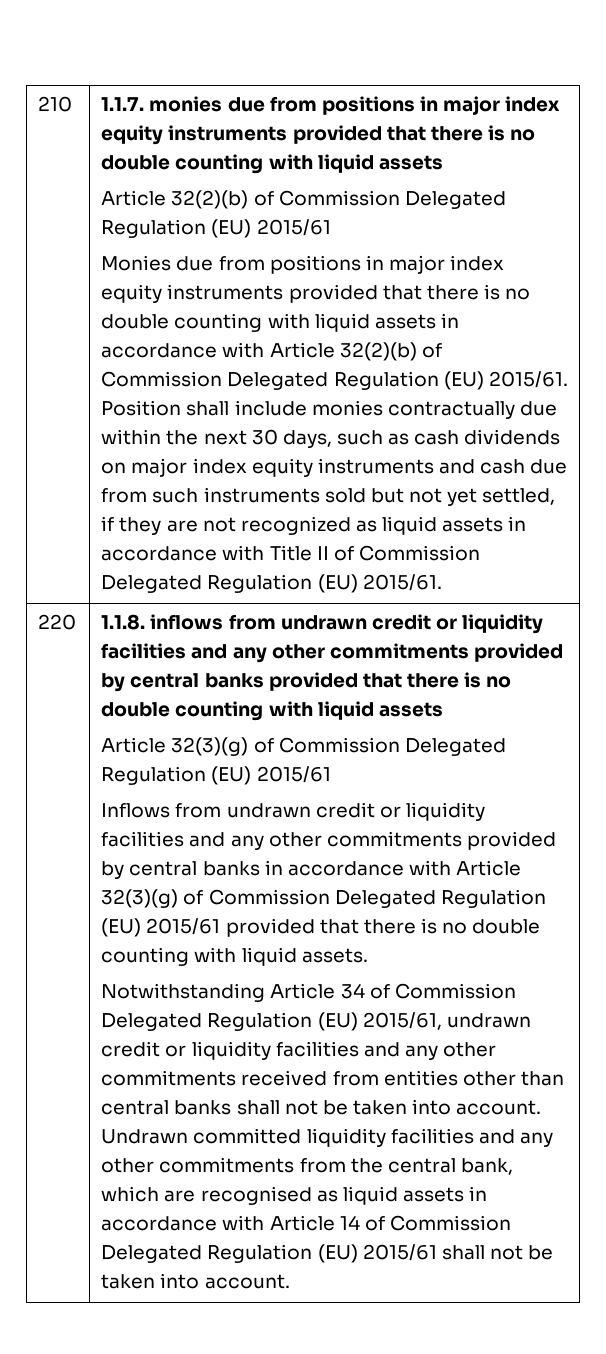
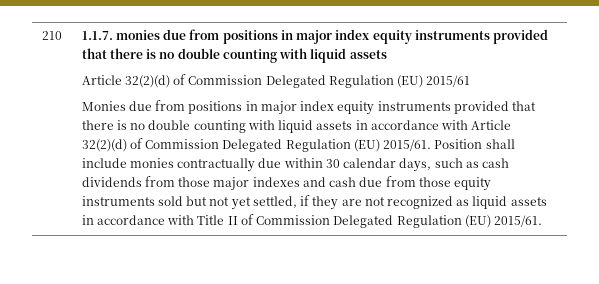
- Article 32(2)(b) of Commission Delegated Regulation (EU) 2015/61
+ Article 32(2)(d) of Commission Delegated Regulation (EU) 2015/61
- Monies due from positions in major index equity instruments provided that there is no double counting with liquid assets in accordance with Article 32(2)(b) of Commission Delegated Regulation (EU) 2015/61.
+ Monies due from positions in major index equity instruments provided that there is no double counting with liquid assets in accordance with Article 32(2)(d) of Commission Delegated Regulation (EU) 2015/61.
- Position shall include monies contractually due within the next 30 days, such as cash dividends on major index equity instruments and cash due from such instruments sold but not yet settled, if they are not recognized as liquid assets in accordance with Title II of Commission Delegated Regulation (EU) 2015/61.
+ Position shall include monies contractually due within 30 calendar days, such as cash dividends from those major indexes and cash due from those equity instruments sold but not yet settled, if they are not recognized as liquid assets in accordance with Title II of Commission Delegated Regulation (EU) 2015/61.
- 220 | 1.1.8. inflows from undrawn credit or liquidity facilities and any other commitments provided by central banks provided that there is no double counting with liquid assets
- Article 32(3)(g) of Commission Delegated Regulation (EU) 2015/61
- Inflows from undrawn credit or liquidity facilities and any other commitments provided by central banks in accordance with Article 32(3)(g) of Commission Delegated Regulation (EU) 2015/61 provided that there is no double counting with liquid assets.
- Notwithstanding Article 34 of Commission Delegated Regulation (EU) 2015/61, undrawn credit or liquidity facilities and any other commitments received from entities other than central banks shall not be taken into account. Undrawn committed liquidity facilities and any other commitments from the central bank, which are recognised as liquid assets in accordance with Article 14 of Commission Delegated Regulation (EU) 2015/61 shall not be taken into account.

